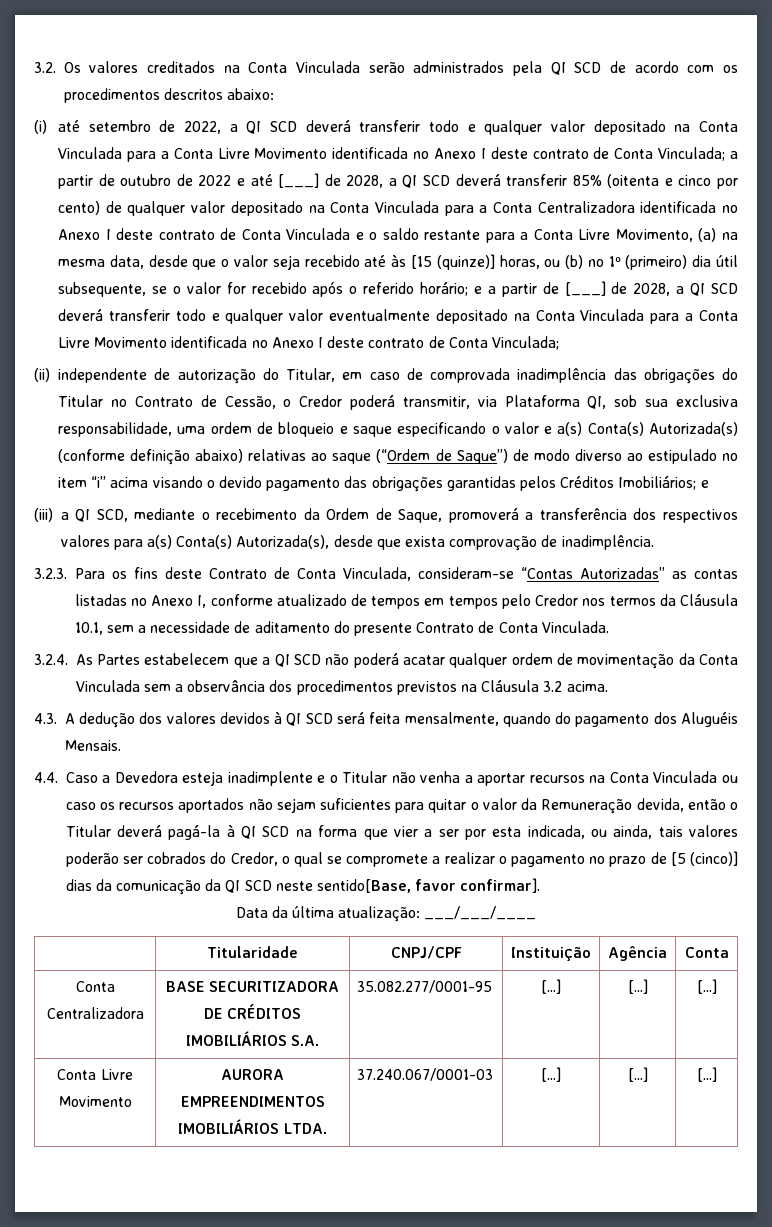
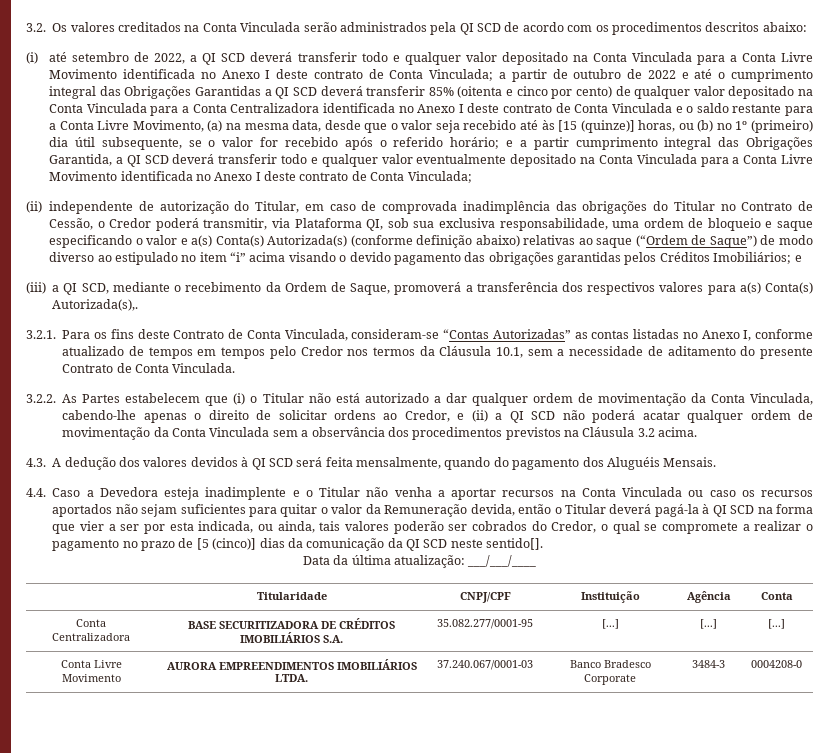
- a partir de outubro de 2022 e até [___] de 2028, a QI SCD deverá transferir 85% (oitenta e cinco por cento) de qualquer valor depositado na Conta Vinculada para a Conta Centralizadora identificada no Anexo I deste contrato de Conta Vinculada e o saldo restante para a Conta Livre Movimento, (a) na mesma data, desde que o valor seja recebido até às [15 (quinze)] horas, ou (b) no 1º (primeiro) dia útil subsequente, se o valor for recebido após o referido horário;
+ a partir de outubro de 2022 e até o cumprimento integral das Obrigações Garantidas a QI SCD deverá transferir 85% (oitenta e cinco por cento) de qualquer valor depositado na Conta Vinculada para a Conta Centralizadora identificada no Anexo I deste contrato de Conta Vinculada e o saldo restante para a Conta Livre Movimento, (a) na mesma data, desde que o valor seja recebido até às [15 (quinze)] horas, ou (b) no 1º (primeiro) dia útil subsequente, se o valor for recebido após o referido horário;
- e a partir de [___] de 2028, a QI SCD deverá transferir todo e qualquer valor eventualmente depositado na Conta Vinculada para a Conta Livre Movimento identificada no Anexo I deste contrato de Conta Vinculada;
+ e a partir cumprimento integral das Obrigações Garantida, a QI SCD deverá transferir todo e qualquer valor eventualmente depositado na Conta Vinculada para a Conta Livre Movimento identificada no Anexo I deste contrato de Conta Vinculada;
- (iii) a QI SCD, mediante o recebimento da Ordem de Saque, promoverá a transferência dos respectivos valores para a(s) Conta(s) Autorizada(s), desde que exista comprovação de inadimplência.
- 3.2.3. Para os fins deste Contrato de Conta Vinculada, consideram-se “Contas Autorizadas” as contas listadas no Anexo I, conforme atualizado de tempos em tempos pelo Credor nos termos da Cláusula 10.1, sem a necessidade de aditamento do presente Contrato de Conta Vinculada.
+ (iii) a QI SCD, mediante o recebimento da Ordem de Saque, promoverá a transferência dos respectivos valores para a(s) Conta(s) Autorizada(s),.
+ 3.2.1. Para os fins deste Contrato de Conta Vinculada, consideram-se “Contas Autorizadas” as contas listadas no Anexo I, conforme atualizado de tempos em tempos pelo Credor nos termos da Cláusula 10.1, sem a necessidade de aditamento do presente Contrato de Conta Vinculada.
- 3.2.4. As Partes estabelecem que a QI SCD não poderá acatar qualquer ordem de movimentação da Conta Vinculada sem a observância dos procedimentos previstos na Cláusula 3.2 acima.
+ 3.2.2. As Partes estabelecem que (i) o Titular não está autorizado a dar qualquer ordem de movimentação da Conta Vinculada, cabendo-lhe apenas o direito de solicitar ordens ao Credor, e (ii) a QI SCD não poderá acatar qualquer ordem de movimentação da Conta Vinculada sem a observância dos procedimentos previstos na Cláusula 3.2 acima.
- 4.4. Caso a Devedora esteja inadimplente e o Titular não venha a aportar recursos na Conta Vinculada ou caso os recursos aportados não sejam suficientes para quitar o valor da Remuneração devida, então o Titular deverá pagá-la à QI SCD na forma que vier a ser por esta indicada, ou ainda, tais valores poderão ser cobrados do Credor, o qual se compromete a realizar o pagamento no prazo de [5 (cinco)] dias da comunicação da QI SCD neste sentido[Base, favor confirmar].
+ 4.4. Caso a Devedora esteja inadimplente e o Titular não venha a aportar recursos na Conta Vinculada ou caso os recursos aportados não sejam suficientes para quitar o valor da Remuneração devida, então o Titular deverá pagá-la à QI SCD na forma que vier a ser por esta indicada, ou ainda, tais valores poderão ser cobrados do Credor, o qual se compromete a realizar o pagamento no prazo de [5 (cinco)] dias da comunicação da QI SCD neste sentido[].
- Conta Livre Movimento | AURORA EMPREENDIMENTOS IMOBILIÁRIOS LTDA. | 37.240.067/0001-03 | [...] | [...] | [...]
+ Conta Livre Movimento | AURORA EMPREENDIMENTOS IMOBILIÁRIOS LTDA. | 37.240.067/0001-03 | Banco Bradesco Corporate | 3484-3 | 0004208-0

